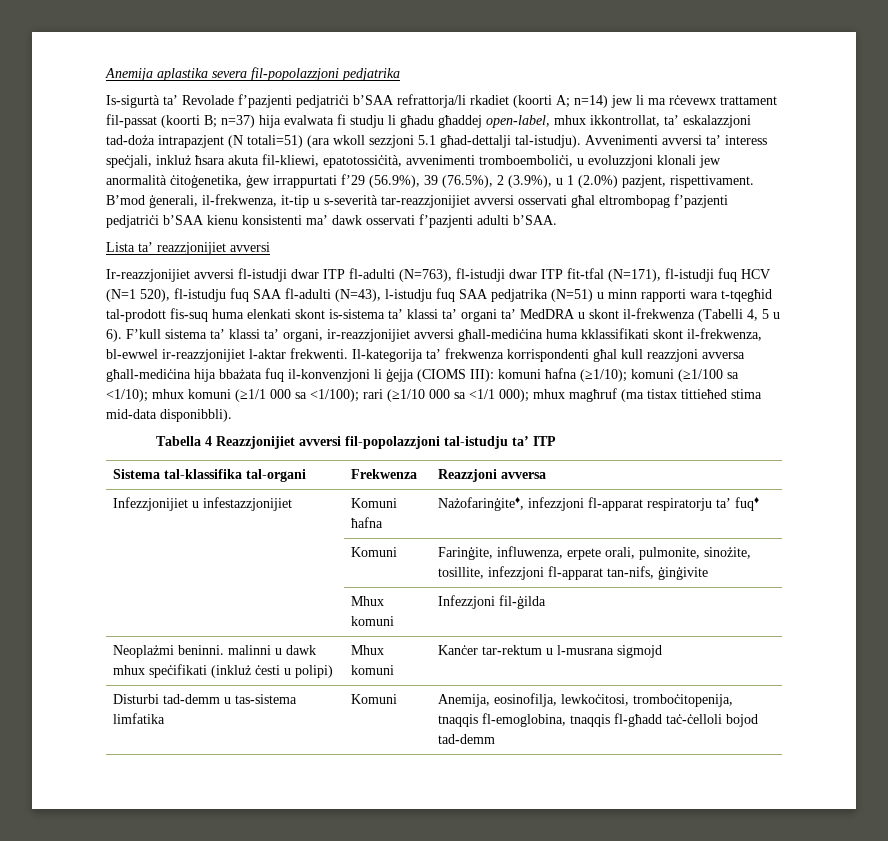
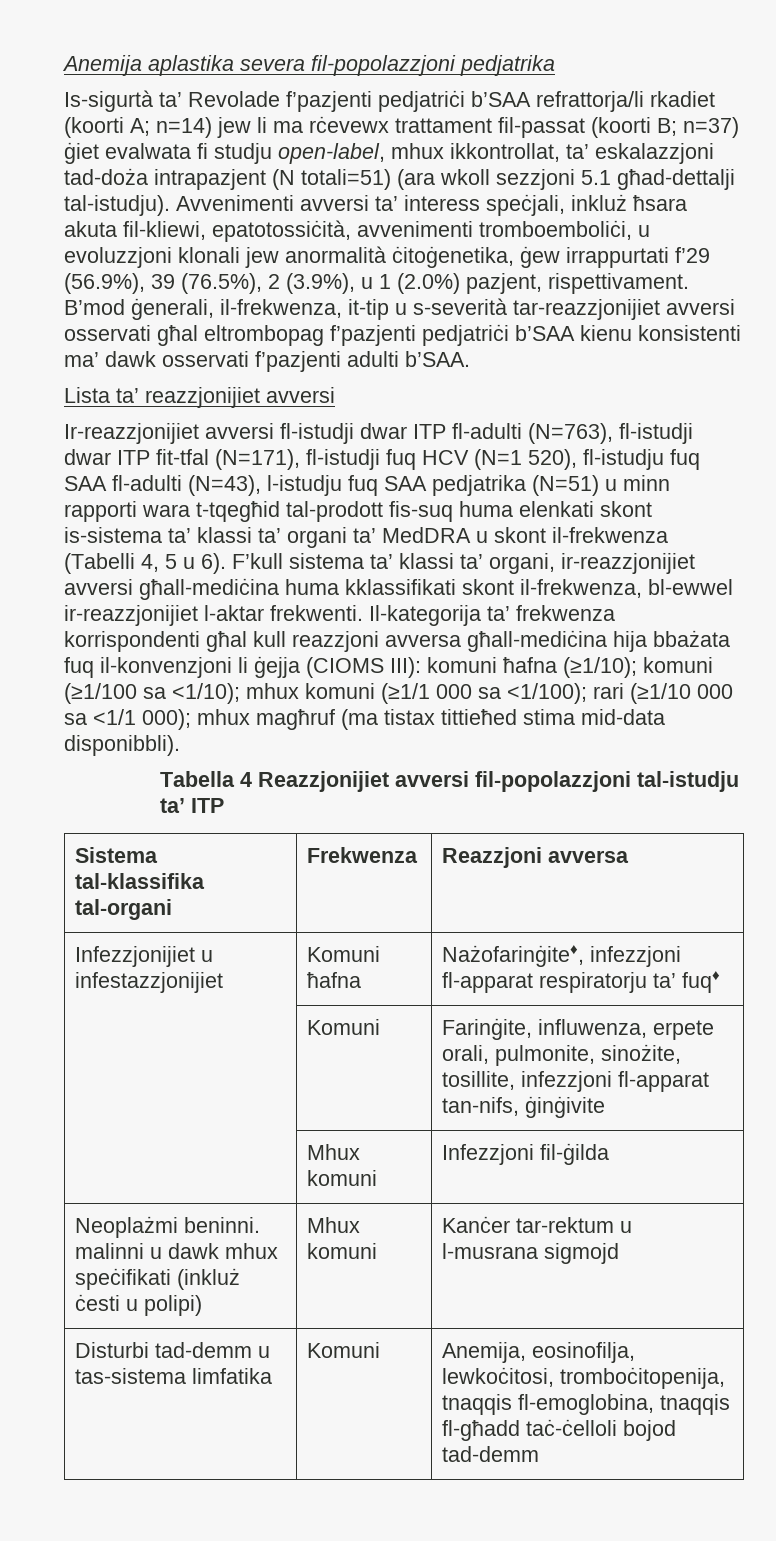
- Is-sigurtà ta’ Revolade f’pazjenti pedjatriċi b’SAA refrattorja/li rkadiet (koorti A; n=14) jew li ma rċevewx trattament fil-passat (koorti B; n=37) hija evalwata fi studju li għadu għaddej open-label, mhux ikkontrollat, ta’ eskalazzjoni tad-doża intrapazjent (N totali=51) (ara wkoll sezzjoni 5.1 għad-dettalji tal-istudju).
+ Is-sigurtà ta’ Revolade f’pazjenti pedjatriċi b’SAA refrattorja/li rkadiet (koorti A; n=14) jew li ma rċevewx trattament fil-passat (koorti B; n=37) ġiet evalwata fi studju open-label, mhux ikkontrollat, ta’ eskalazzjoni tad-doża intrapazjent (N totali=51) (ara wkoll sezzjoni 5.1 għad-dettalji tal-istudju).

